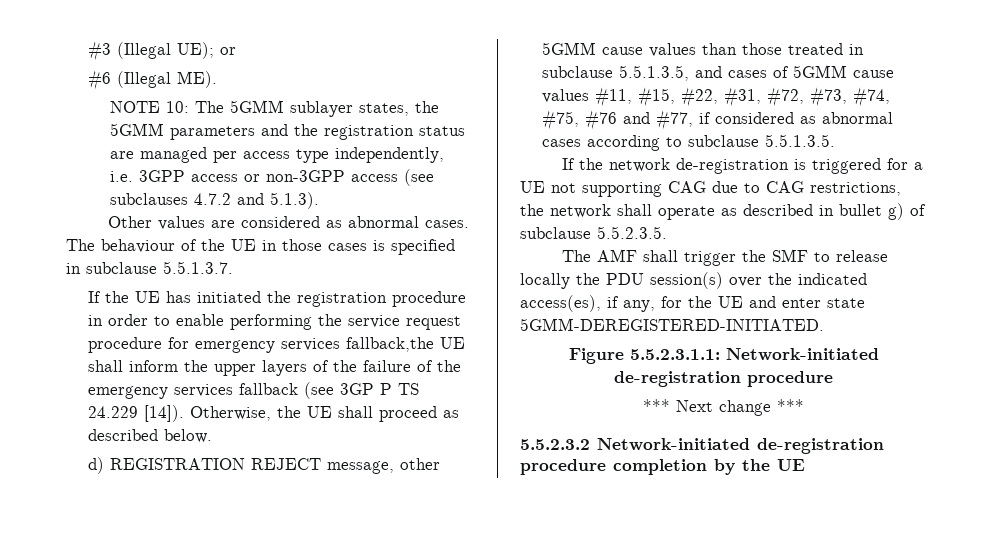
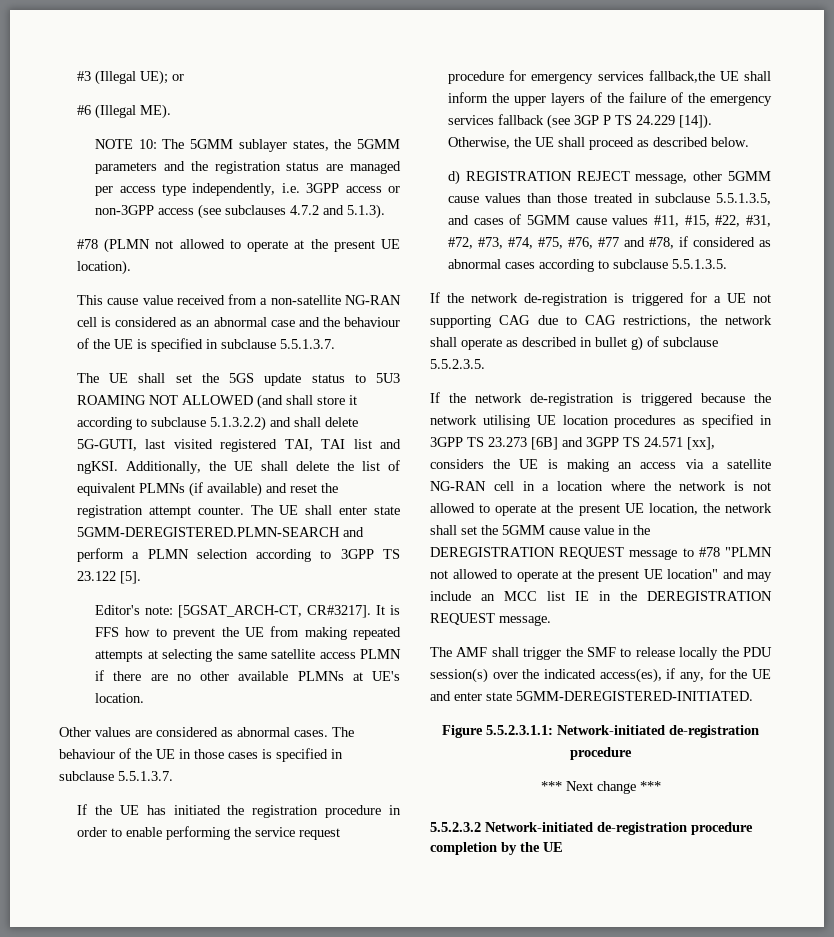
+ #78 (PLMN not allowed to operate at the present UE location).
+ This cause value received from a non-satellite NG-RAN cell is considered as an abnormal case and the behaviour of the UE is specified in subclause 5.5.1.3.7.
+ The UE shall set the 5GS update status to 5U3 ROAMING NOT ALLOWED (and shall store it according to subclause 5.1.3.2.2) and shall delete 5G-GUTI, last visited registered TAI, TAI list and ngKSI. Additionally, the UE shall delete the list of equivalent PLMNs (if available) and reset the registration attempt counter. The UE shall enter state 5GMM-DEREGISTERED.PLMN-SEARCH and perform a PLMN selection according to 3GPP TS 23.122 [5].
+ Editor's note: [5GSAT_ARCH-CT, CR#3217]. It is FFS how to prevent the UE from making repeated attempts at selecting the same satellite access PLMN if there are no other available PLMNs at UE's location.
- d) REGISTRATION REJECT message, other 5GMM cause values than those treated in subclause 5.5.1.3.5, and cases of 5GMM cause values #11, #15, #22, #31, #72, #73, #74, #75, #76 and #77, if considered as abnormal cases according to subclause 5.5.1.3.5.
+ d) REGISTRATION REJECT message, other 5GMM cause values than those treated in subclause 5.5.1.3.5, and cases of 5GMM cause values #11, #15, #22, #31, #72, #73, #74, #75, #76, #77 and #78, if considered as abnormal cases according to subclause 5.5.1.3.5.
+ If the network de-registration is triggered because the network utilising UE location procedures as specified in 3GPP TS 23.273 [6B] and 3GPP TS 24.571 [xx], considers the UE is making an access via a satellite NG-RAN cell in a location where the network is not allowed to operate at the present UE location, the network shall set the 5GMM cause value in the DEREGISTRATION REQUEST message to #78 "PLMN not allowed to operate at the present UE location" and may include an MCC list IE in the DEREGISTRATION REQUEST message.

